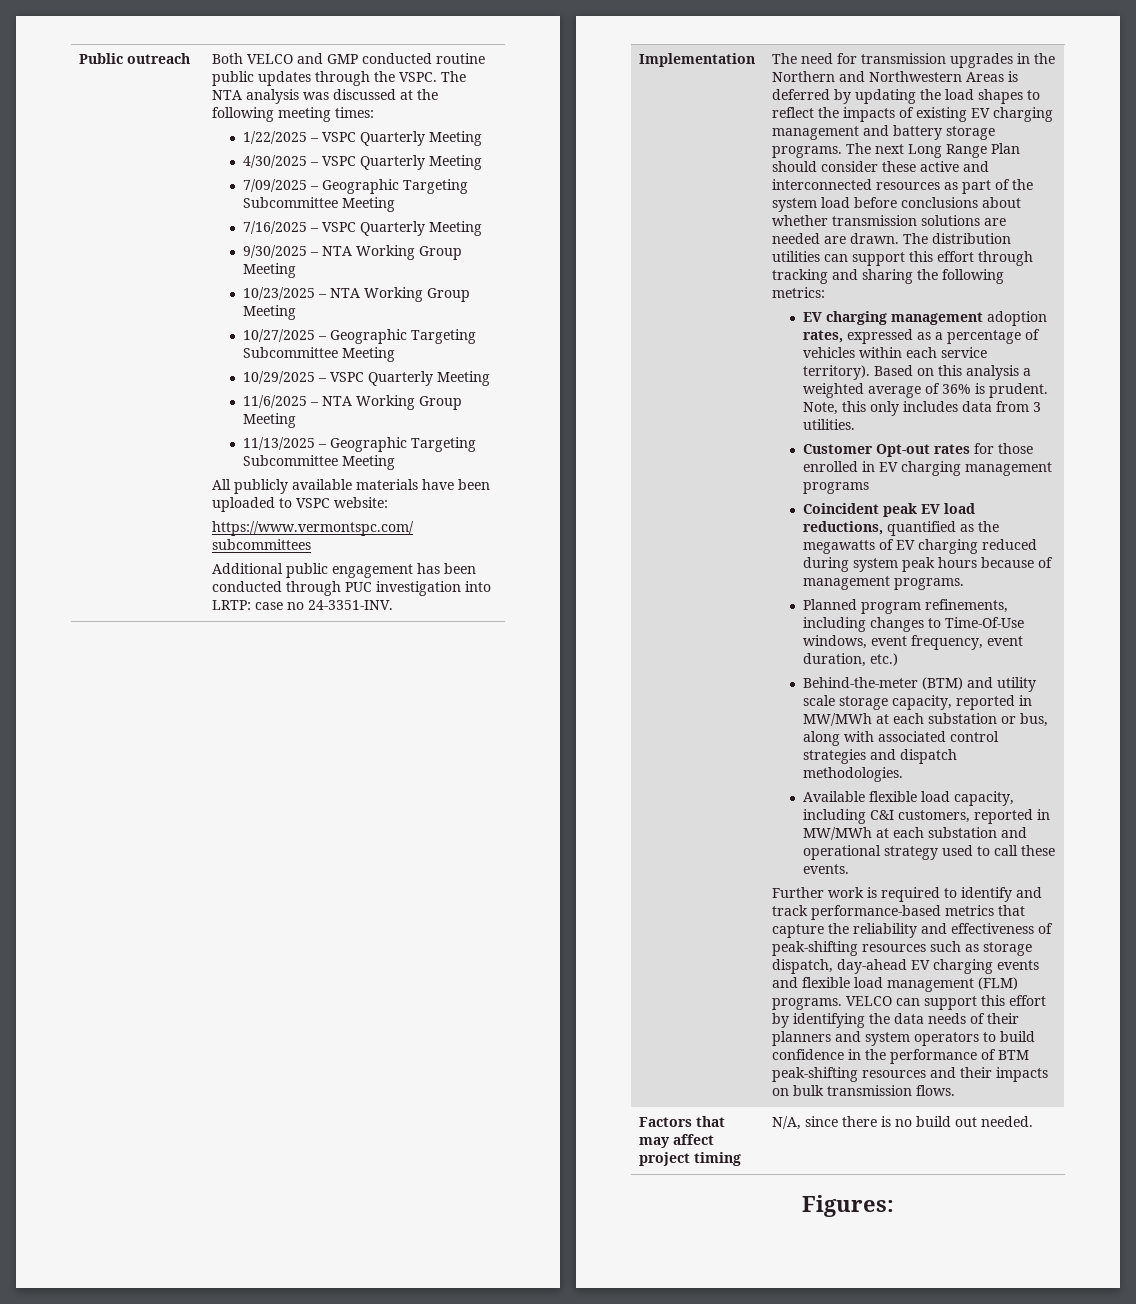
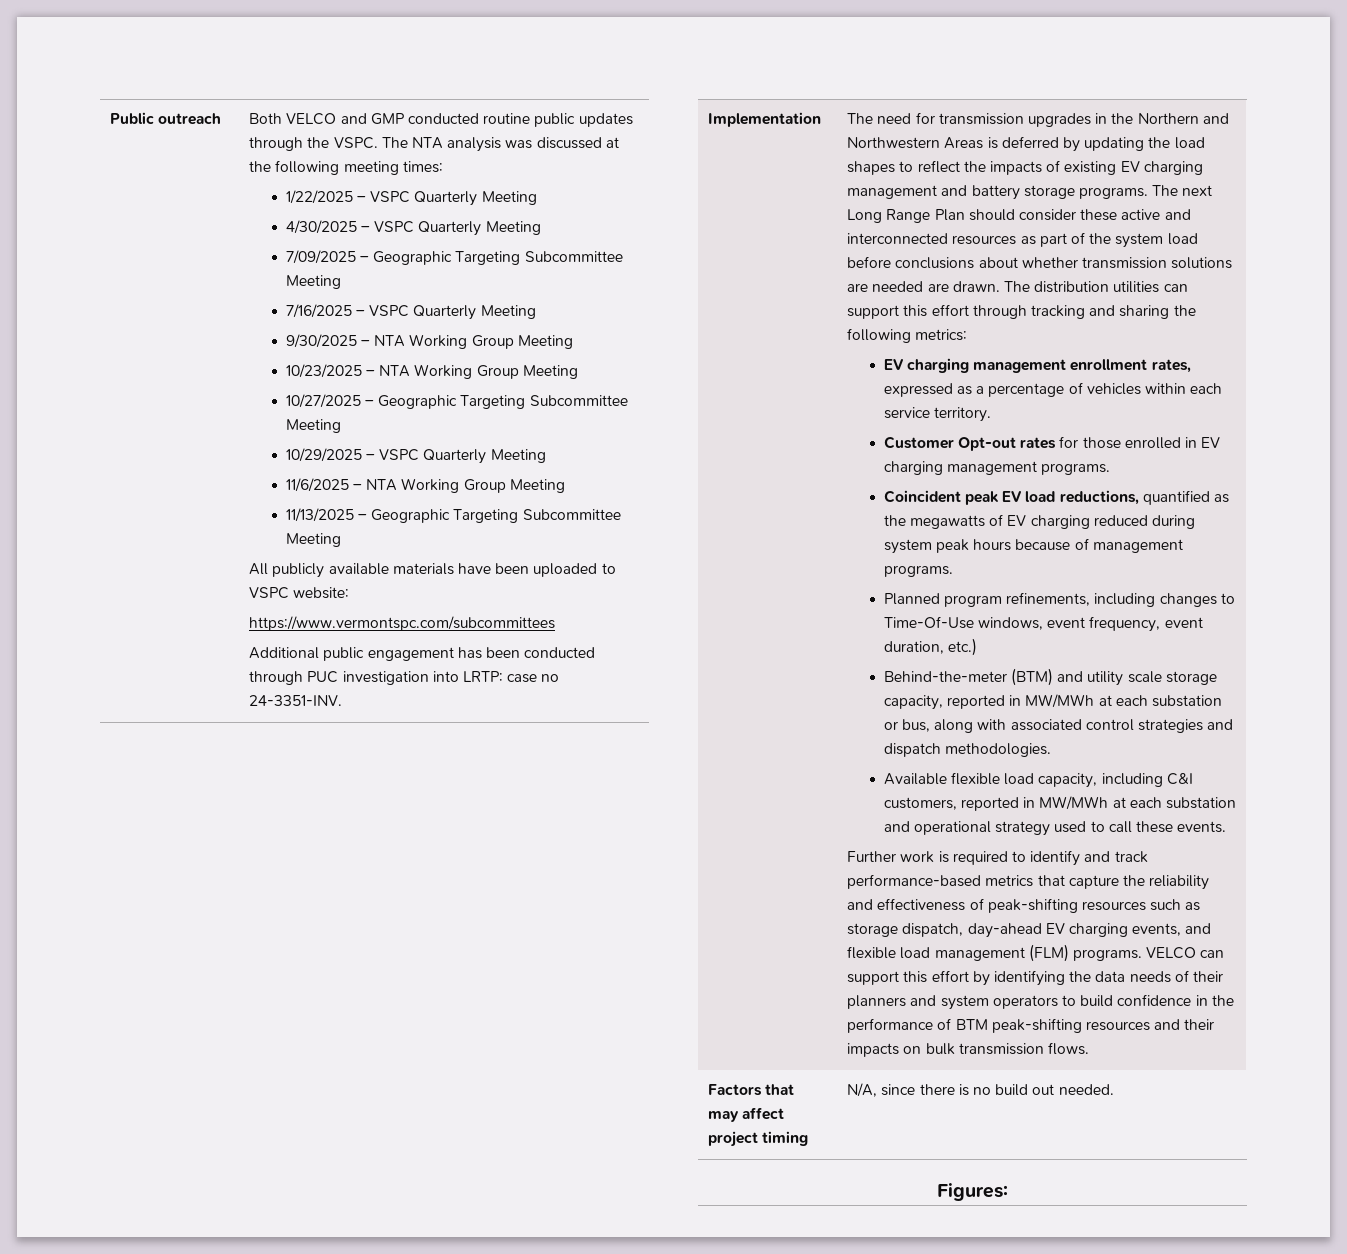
- EV charging management adoption rates, expressed as a percentage of vehicles within each service territory). Based on this analysis a weighted average of 36% is prudent. Note, this only includes data from 3 utilities.
+ EV charging management enrollment rates, expressed as a percentage of vehicles within each service territory.
- Customer Opt-out rates for those enrolled in EV charging management programs
+ Customer Opt-out rates for those enrolled in EV charging management programs.
- Further work is required to identify and track performance-based metrics that capture the reliability and effectiveness of peak-shifting resources such as storage dispatch, day-ahead EV charging events and flexible load management (FLM) programs.
+ Further work is required to identify and track performance-based metrics that capture the reliability and effectiveness of peak-shifting resources such as storage dispatch, day-ahead EV charging events, and flexible load management (FLM) programs.

